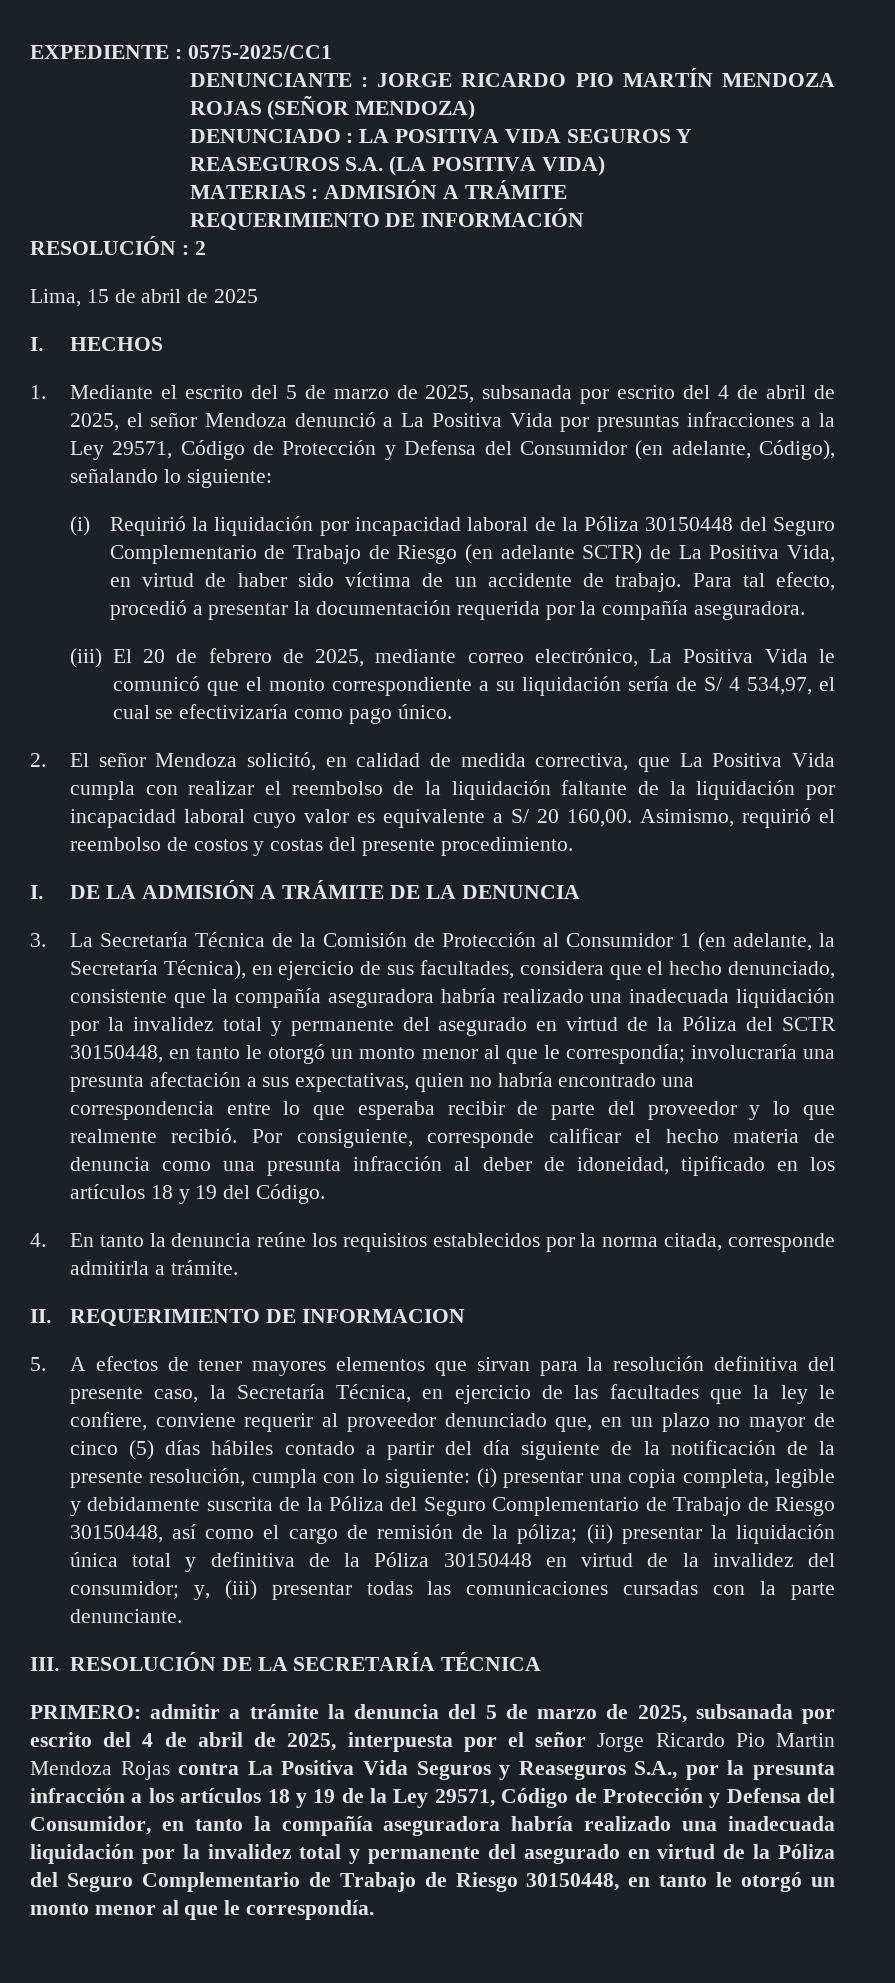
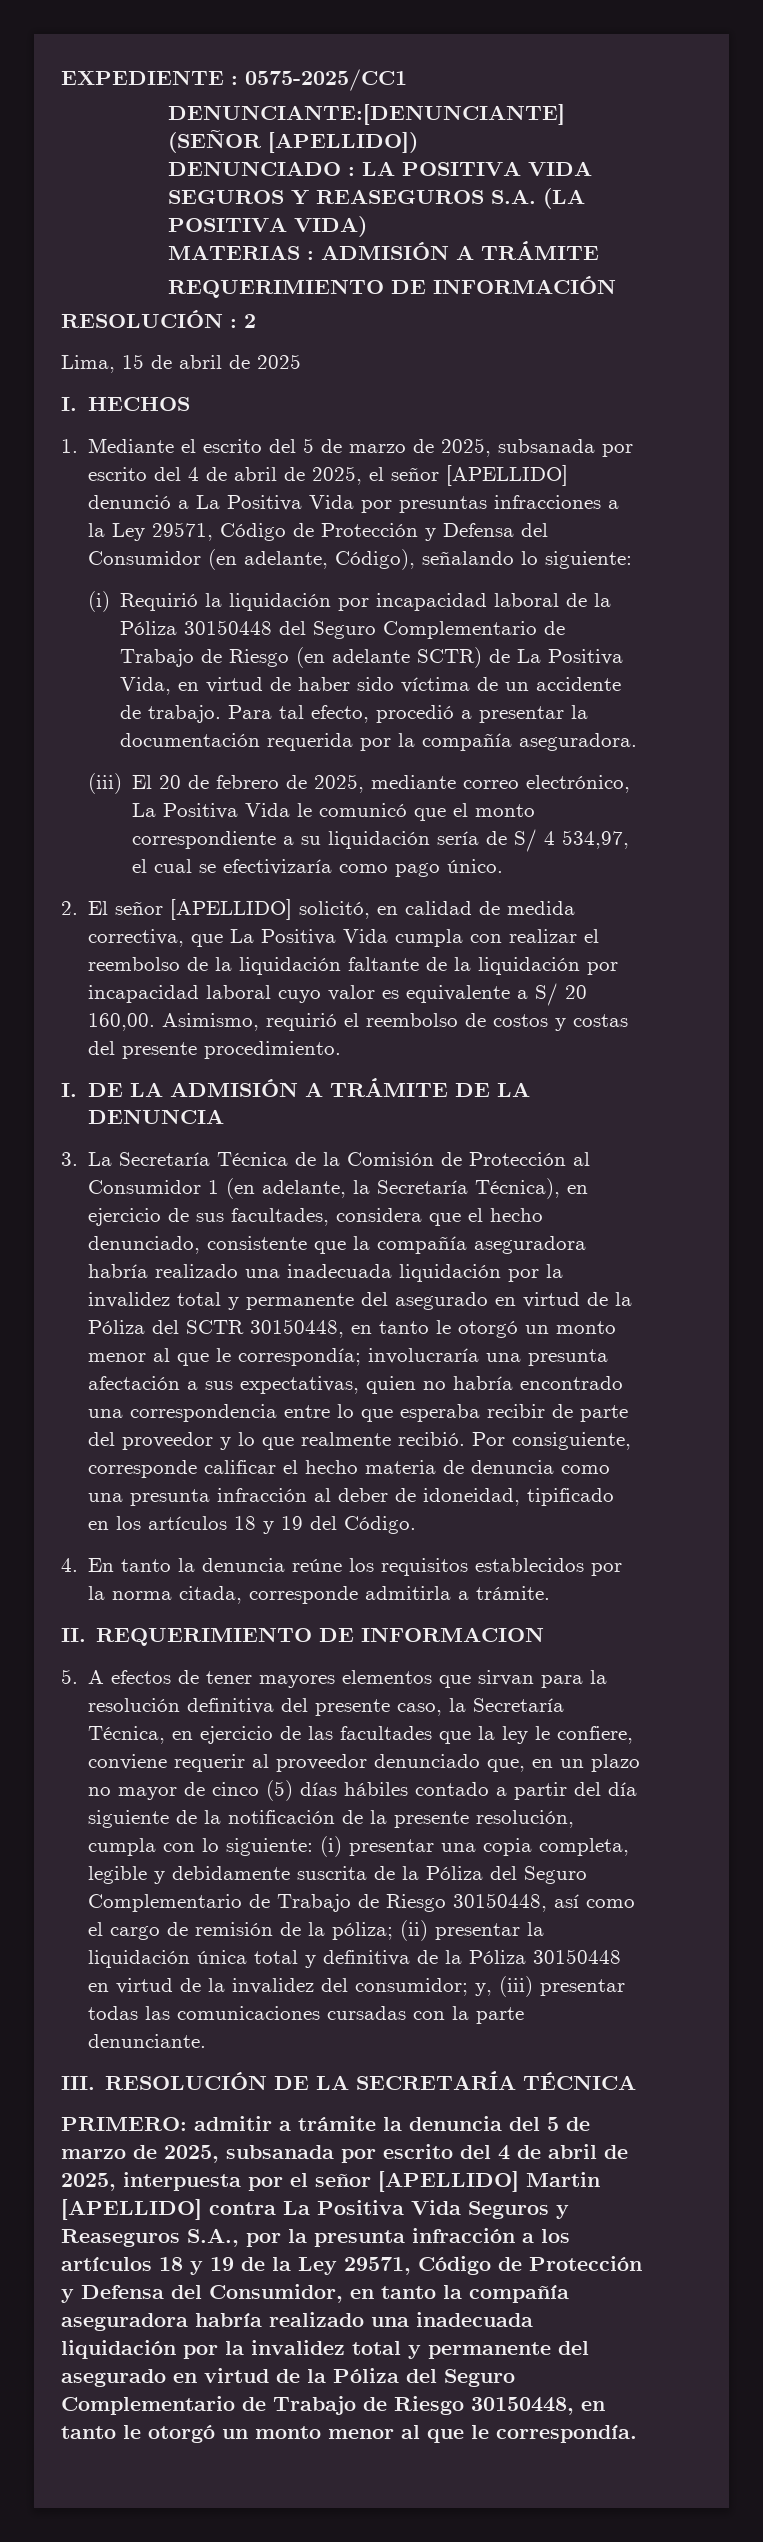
- DENUNCIANTE : JORGE RICARDO PIO MARTÍN MENDOZA ROJAS (SEÑOR MENDOZA)
+ DENUNCIANTE:[DENUNCIANTE] (SEÑOR [APELLIDO])
- 1. Mediante el escrito del 5 de marzo de 2025, subsanada por escrito del 4 de abril de 2025, el señor Mendoza denunció a La Positiva Vida por presuntas infracciones a la Ley 29571, Código de Protección y Defensa del Consumidor (en adelante, Código), señalando lo siguiente:
+ 1. Mediante el escrito del 5 de marzo de 2025, subsanada por escrito del 4 de abril de 2025, el señor [APELLIDO] denunció a La Positiva Vida por presuntas infracciones a la Ley 29571, Código de Protección y Defensa del Consumidor (en adelante, Código), señalando lo siguiente:
- 2. El señor Mendoza solicitó, en calidad de medida correctiva, que La Positiva Vida cumpla con realizar el reembolso de la liquidación faltante de la liquidación por incapacidad laboral cuyo valor es equivalente a S/ 20 160,00.
+ 2. El señor [APELLIDO] solicitó, en calidad de medida correctiva, que La Positiva Vida cumpla con realizar el reembolso de la liquidación faltante de la liquidación por incapacidad laboral cuyo valor es equivalente a S/ 20 160,00.
- admitir a trámite la denuncia del 5 de marzo de 2025, subsanada por escrito del 4 de abril de 2025, interpuesta por el señor Jorge Ricardo Pio Martin Mendoza Rojas contra La Positiva Vida Seguros y Reaseguros S.A., por la presunta infracción a los artículos 18 y 19 de la Ley 29571, Código de Protección y Defensa del Consumidor, en tanto la compañía aseguradora habría realizado una inadecuada liquidación por la invalidez total y permanente del asegurado en virtud de la Póliza del Seguro Complementario de Trabajo de Riesgo 30150448, en tanto le otorgó un monto menor al que le correspondía.
+ admitir a trámite la denuncia del 5 de marzo de 2025, subsanada por escrito del 4 de abril de 2025, interpuesta por el señor [APELLIDO] Martin [APELLIDO] contra La Positiva Vida Seguros y Reaseguros S.A., por la presunta infracción a los artículos 18 y 19 de la Ley 29571, Código de Protección y Defensa del Consumidor, en tanto la compañía aseguradora habría realizado una inadecuada liquidación por la invalidez total y permanente del asegurado en virtud de la Póliza del Seguro Complementario de Trabajo de Riesgo 30150448, en tanto le otorgó un monto menor al que le correspondía.

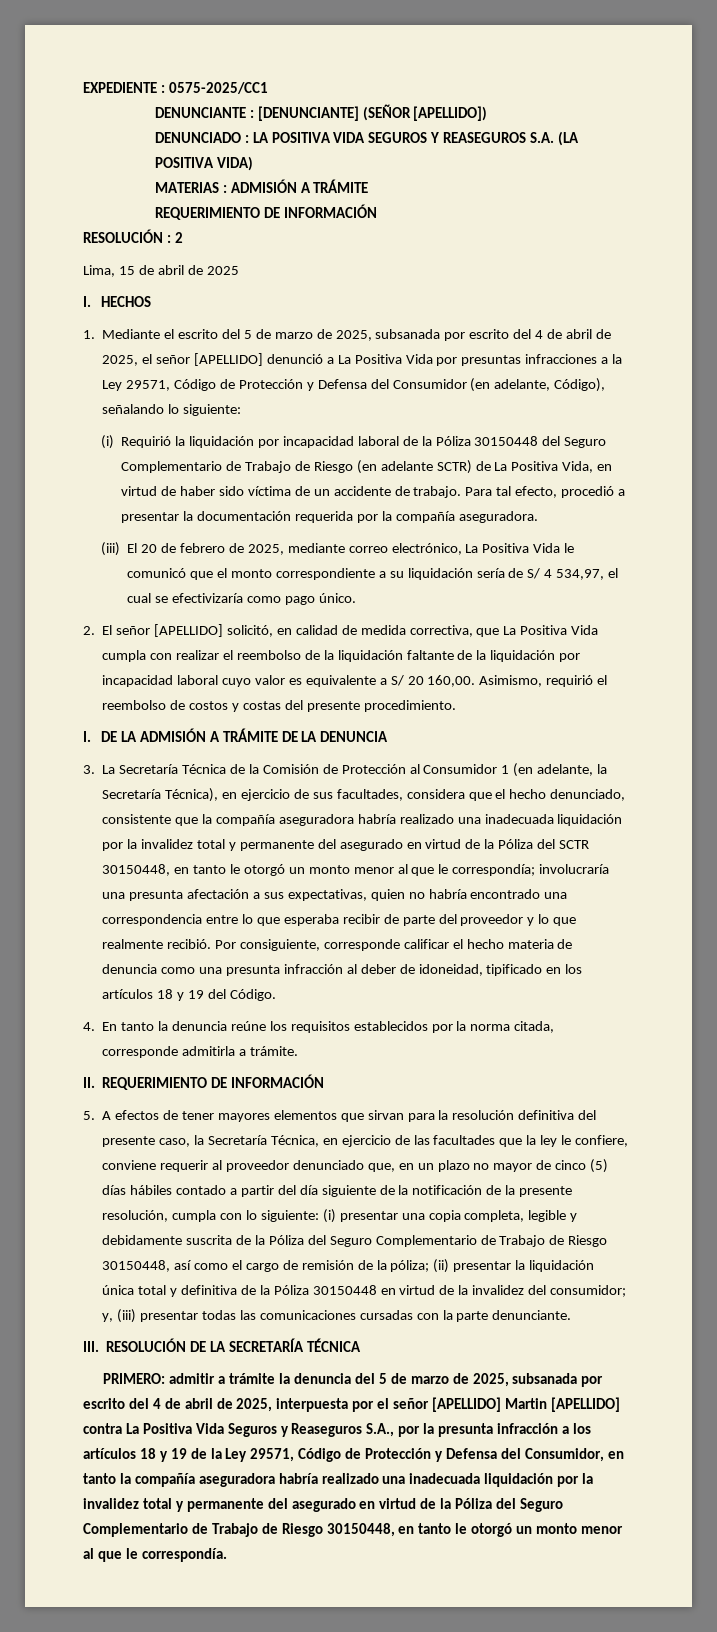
- DENUNCIANTE:[DENUNCIANTE] (SEÑOR [APELLIDO])
+ DENUNCIANTE : [DENUNCIANTE] (SEÑOR [APELLIDO])
- II. REQUERIMIENTO DE INFORMACION
+ II. REQUERIMIENTO DE INFORMACIÓN

